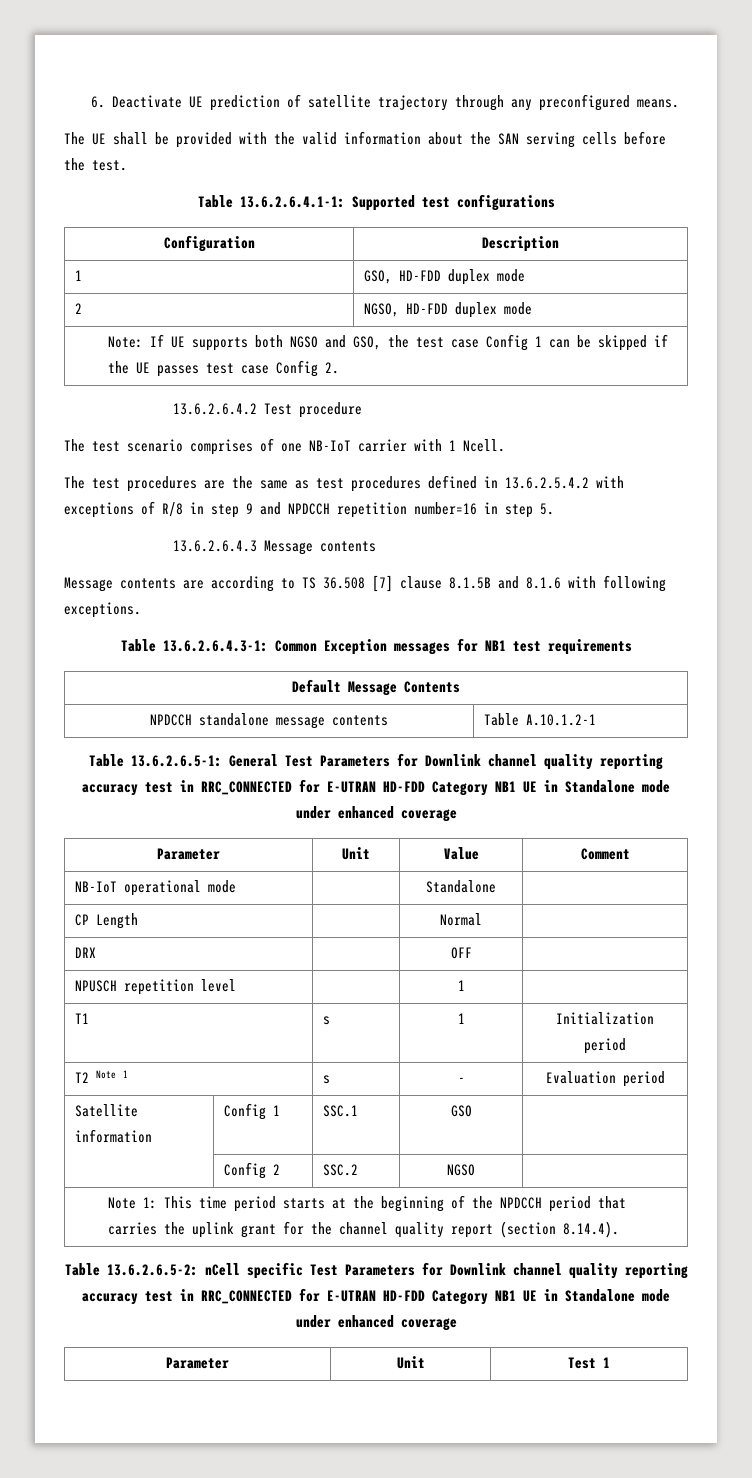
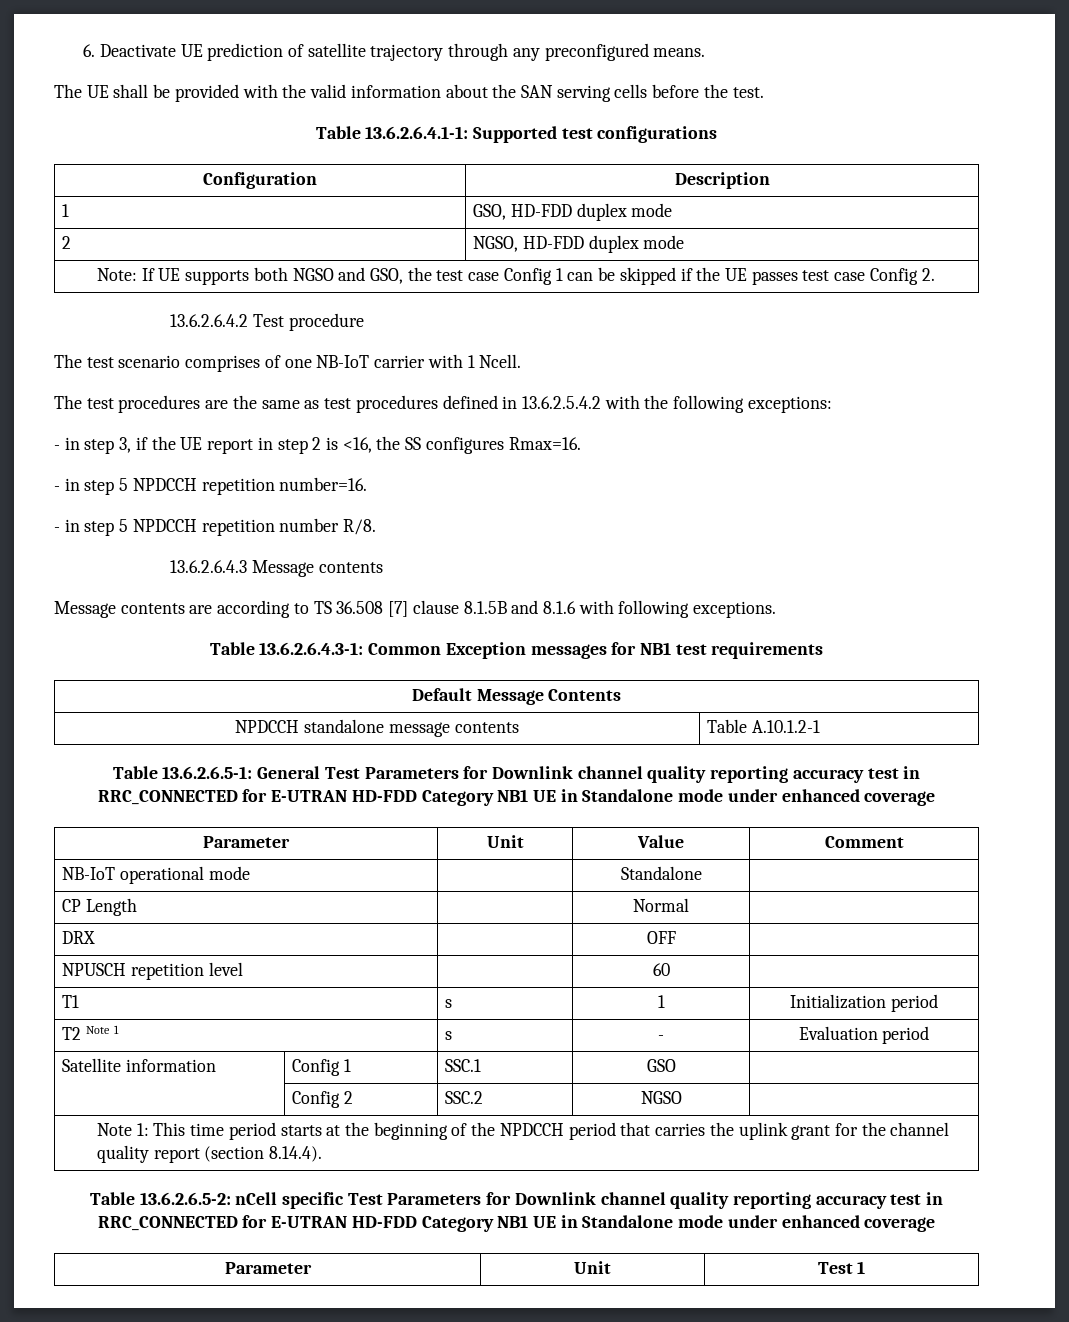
- The test procedures are the same as test procedures defined in 13.6.2.5.4.2 with exceptions of R/8 in step 9 and NPDCCH repetition number=16 in step 5.
+ The test procedures are the same as test procedures defined in 13.6.2.5.4.2 with the following exceptions:
+ - in step 3, if the UE report in step 2 is <16, the SS configures Rmax=16.
+ - in step 5 NPDCCH repetition number=16.
+ - in step 5 NPDCCH repetition number R/8.
- NPUSCH repetition level | | 1 |
+ NPUSCH repetition level | | 60 |

